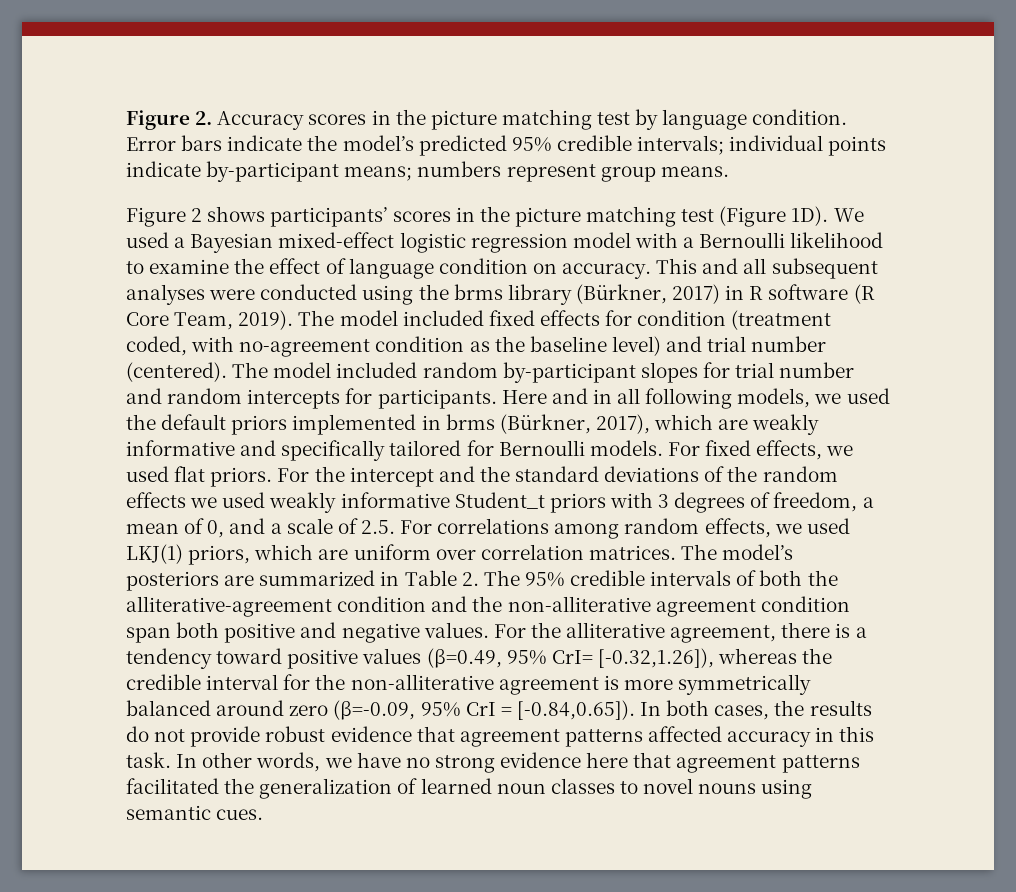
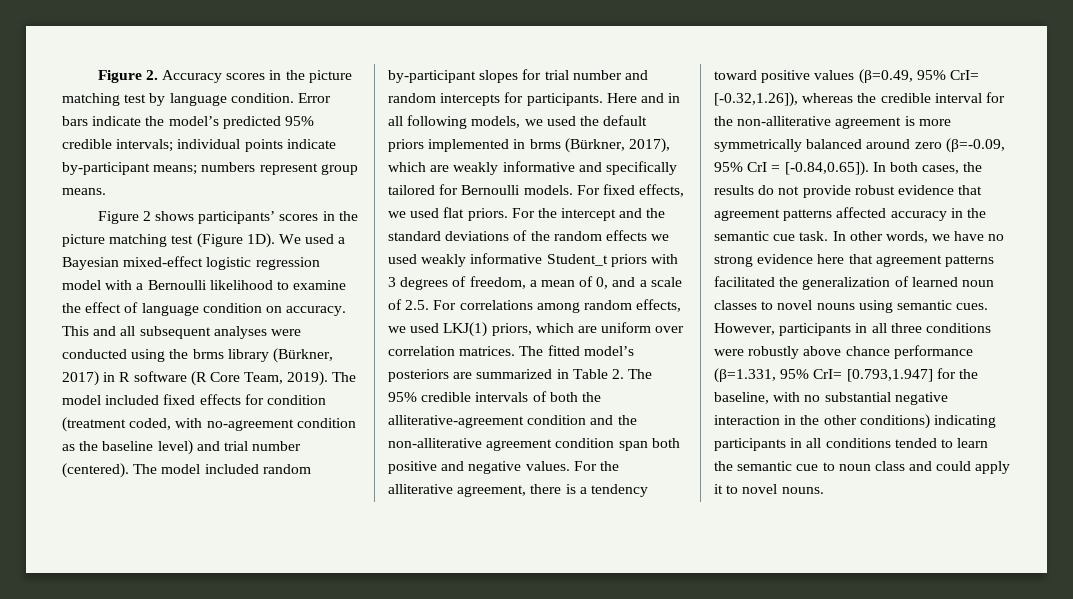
- The model’s posteriors are summarized in Table 2. The 95% credible intervals of both the alliterative-agreement condition and the non-alliterative agreement condition span both positive and negative values.
+ The fitted model’s posteriors are summarized in Table 2. The 95% credible intervals of both the alliterative-agreement condition and the non-alliterative agreement condition span both positive and negative values.
- For the alliterative agreement, there is a tendency toward positive values (β=0.49, 95% CrI= [-0.32,1.26]), whereas the credible interval for the non-alliterative agreement is more symmetrically balanced around zero (β=-0.09, 95% CrI = [-0.84,0.65]). In both cases, the results do not provide robust evidence that agreement patterns affected accuracy in this task.
+ For the alliterative agreement, there is a tendency toward positive values (β=0.49, 95% CrI= [-0.32,1.26]), whereas the credible interval for the non-alliterative agreement is more symmetrically balanced around zero (β=-0.09, 95% CrI = [-0.84,0.65]). In both cases, the results do not provide robust evidence that agreement patterns affected accuracy in the semantic cue task.
+ However, participants in all three conditions were robustly above chance performance (β=1.331, 95% CrI= [0.793,1.947] for the baseline, with no substantial negative interaction in the other conditions) indicating participants in all conditions tended to learn the semantic cue to noun class and could apply it to novel nouns.

